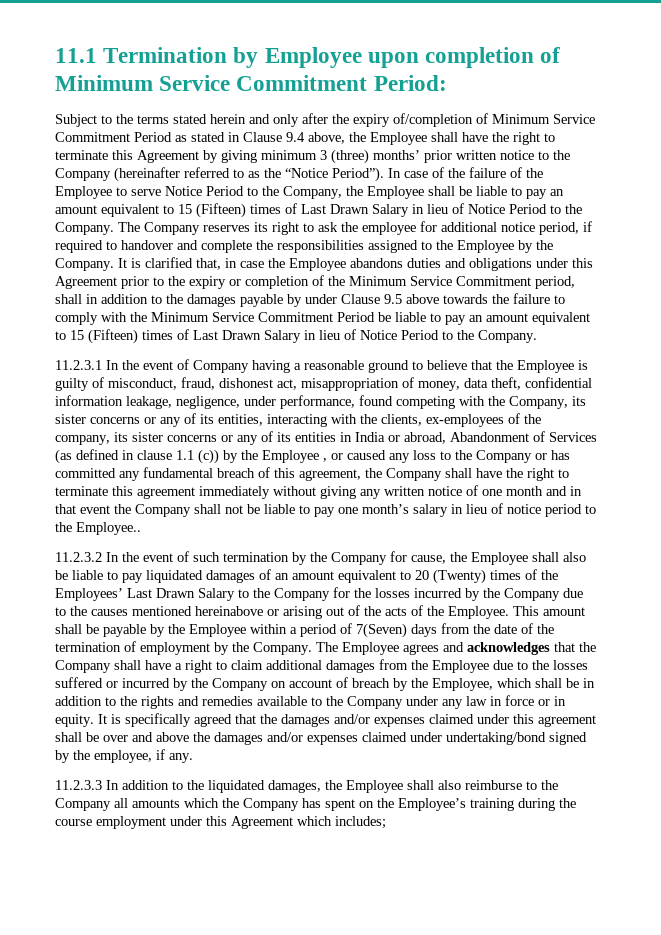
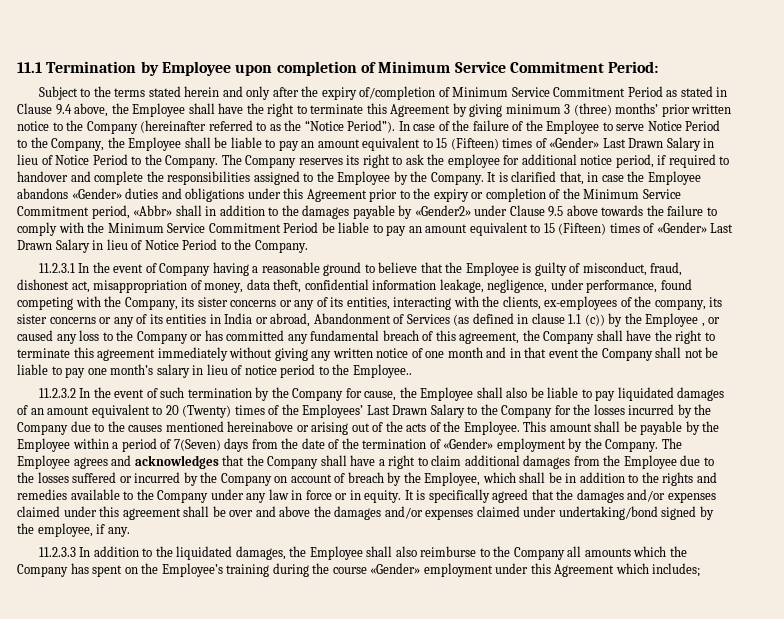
- In case of the failure of the Employee to serve Notice Period to the Company, the Employee shall be liable to pay an amount equivalent to 15 (Fifteen) times of Last Drawn Salary in lieu of Notice Period to the Company.
+ In case of the failure of the Employee to serve Notice Period to the Company, the Employee shall be liable to pay an amount equivalent to 15 (Fifteen) times of «Gender» Last Drawn Salary in lieu of Notice Period to the Company.
- It is clarified that, in case the Employee abandons duties and obligations under this Agreement prior to the expiry or completion of the Minimum Service Commitment period, shall in addition to the damages payable by under Clause 9.5 above towards the failure to comply with the Minimum Service Commitment Period be liable to pay an amount equivalent to 15 (Fifteen) times of Last Drawn Salary in lieu of Notice Period to the Company.
+ It is clarified that, in case the Employee abandons «Gender» duties and obligations under this Agreement prior to the expiry or completion of the Minimum Service Commitment period, «Abbr» shall in addition to the damages payable by «Gender2» under Clause 9.5 above towards the failure to comply with the Minimum Service Commitment Period be liable to pay an amount equivalent to 15 (Fifteen) times of «Gender» Last Drawn Salary in lieu of Notice Period to the Company.
- This amount shall be payable by the Employee within a period of 7(Seven) days from the date of the termination of employment by the Company.
+ This amount shall be payable by the Employee within a period of 7(Seven) days from the date of the termination of «Gender» employment by the Company.
- 11.2.3.3 In addition to the liquidated damages, the Employee shall also reimburse to the Company all amounts which the Company has spent on the Employee’s training during the course employment under this Agreement which includes;
+ 11.2.3.3 In addition to the liquidated damages, the Employee shall also reimburse to the Company all amounts which the Company has spent on the Employee’s training during the course «Gender» employment under this Agreement which includes;

